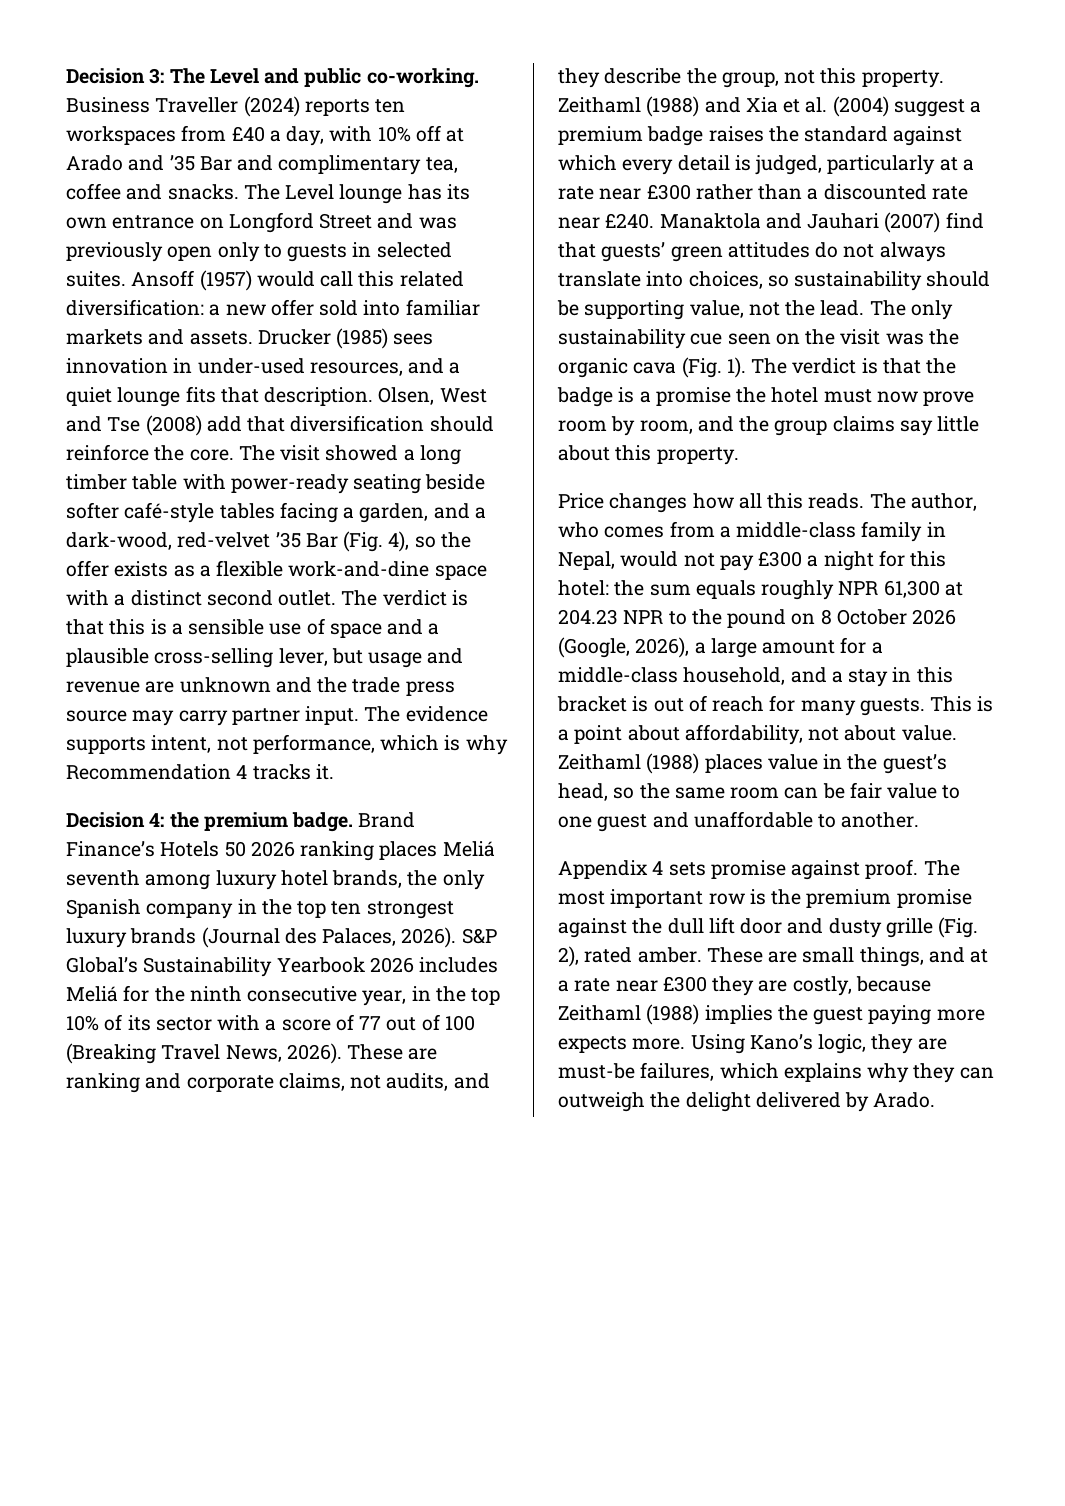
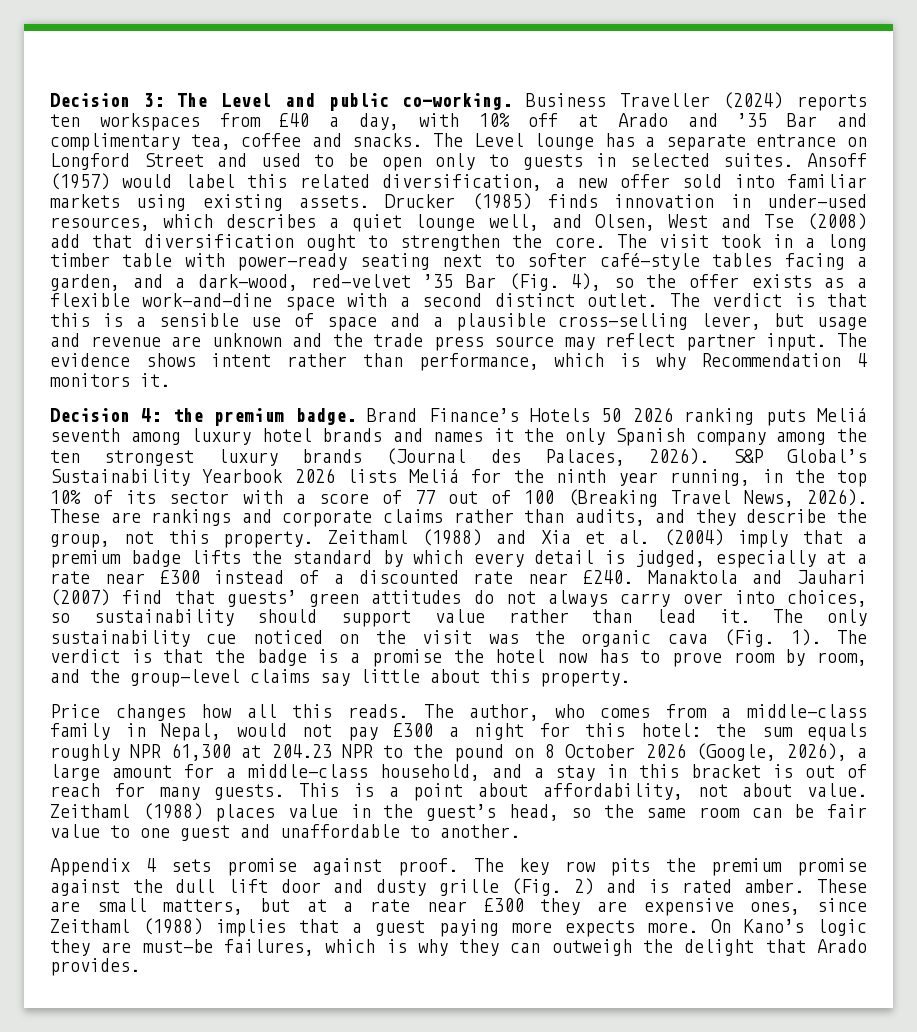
- The Level lounge has its own entrance on Longford Street and was previously open only to guests in selected suites.
+ The Level lounge has a separate entrance on Longford Street and used to be open only to guests in selected suites.
- Ansoff (1957) would call this related diversification: a new offer sold into familiar markets and assets.
+ Ansoff (1957) would label this related diversification, a new offer sold into familiar markets using existing assets.
- Drucker (1985) sees innovation in under-used resources, and a quiet lounge fits that description. Olsen, West and Tse (2008) add that diversification should reinforce the core.
+ Drucker (1985) finds innovation in under-used resources, which describes a quiet lounge well, and Olsen, West and Tse (2008) add that diversification ought to strengthen the core.
- The visit showed a long timber table with power-ready seating beside softer café-style tables facing a garden, and a dark-wood, red-velvet ’35 Bar (Fig. 4), so the offer exists as a flexible work-and-dine space with a distinct second outlet.
+ The visit took in a long timber table with power-ready seating next to softer café-style tables facing a garden, and a dark-wood, red-velvet ’35 Bar (Fig. 4), so the offer exists as a flexible work-and-dine space with a second distinct outlet.
- The verdict is that this is a sensible use of space and a plausible cross-selling lever, but usage and revenue are unknown and the trade press source may carry partner input.
+ The verdict is that this is a sensible use of space and a plausible cross-selling lever, but usage and revenue are unknown and the trade press source may reflect partner input.
- The evidence supports intent, not performance, which is why Recommendation 4 tracks it.
+ The evidence shows intent rather than performance, which is why Recommendation 4 monitors it.
- Brand Finance’s Hotels 50 2026 ranking places Meliá seventh among luxury hotel brands, the only Spanish company in the top ten strongest luxury brands (Journal des Palaces, 2026).
+ Brand Finance’s Hotels 50 2026 ranking puts Meliá seventh among luxury hotel brands and names it the only Spanish company among the ten strongest luxury brands (Journal des Palaces, 2026).
- S&P Global’s Sustainability Yearbook 2026 includes Meliá for the ninth consecutive year, in the top 10% of its sector with a score of 77 out of 100 (Breaking Travel News, 2026).
+ S&P Global’s Sustainability Yearbook 2026 lists Meliá for the ninth year running, in the top 10% of its sector with a score of 77 out of 100 (Breaking Travel News, 2026).
- These are ranking and corporate claims, not audits, and they describe the group, not this property.
+ These are rankings and corporate claims rather than audits, and they describe the group, not this property.
- Zeithaml (1988) and Xia et al. (2004) suggest a premium badge raises the standard against which every detail is judged, particularly at a rate near £300 rather than a discounted rate near £240.
+ Zeithaml (1988) and Xia et al. (2004) imply that a premium badge lifts the standard by which every detail is judged, especially at a rate near £300 instead of a discounted rate near £240.
- Manaktola and Jauhari (2007) find that guests’ green attitudes do not always translate into choices, so sustainability should be supporting value, not the lead.
+ Manaktola and Jauhari (2007) find that guests’ green attitudes do not always carry over into choices, so sustainability should support value rather than lead it.
- The only sustainability cue seen on the visit was the organic cava (Fig. 1).
+ The only sustainability cue noticed on the visit was the organic cava (Fig. 1).
- The verdict is that the badge is a promise the hotel must now prove room by room, and the group claims say little about this property.
+ The verdict is that the badge is a promise the hotel now has to prove room by room, and the group-level claims say little about this property.
- The most important row is the premium promise against the dull lift door and dusty grille (Fig. 2), rated amber.
+ The key row pits the premium promise against the dull lift door and dusty grille (Fig. 2) and is rated amber.
- These are small things, and at a rate near £300 they are costly, because Zeithaml (1988) implies the guest paying more expects more.
+ These are small matters, but at a rate near £300 they are expensive ones, since Zeithaml (1988) implies that a guest paying more expects more.
- Using Kano’s logic, they are must-be failures, which explains why they can outweigh the delight delivered by Arado.
+ On Kano’s logic they are must-be failures, which is why they can outweigh the delight that Arado provides.

